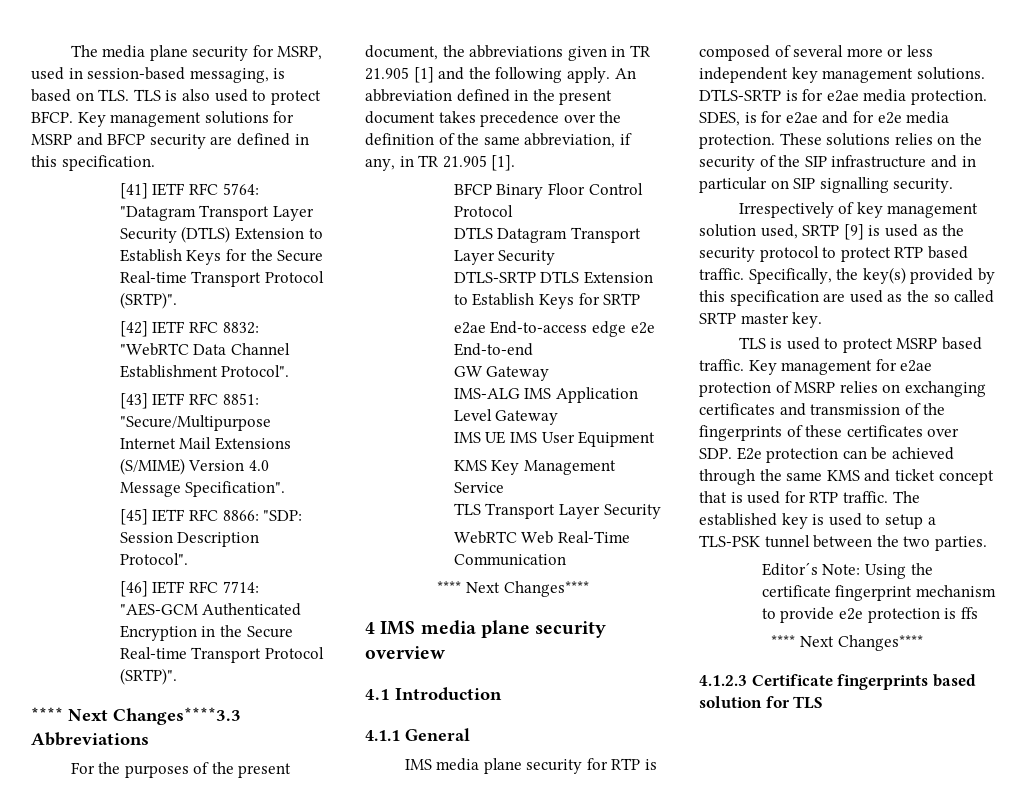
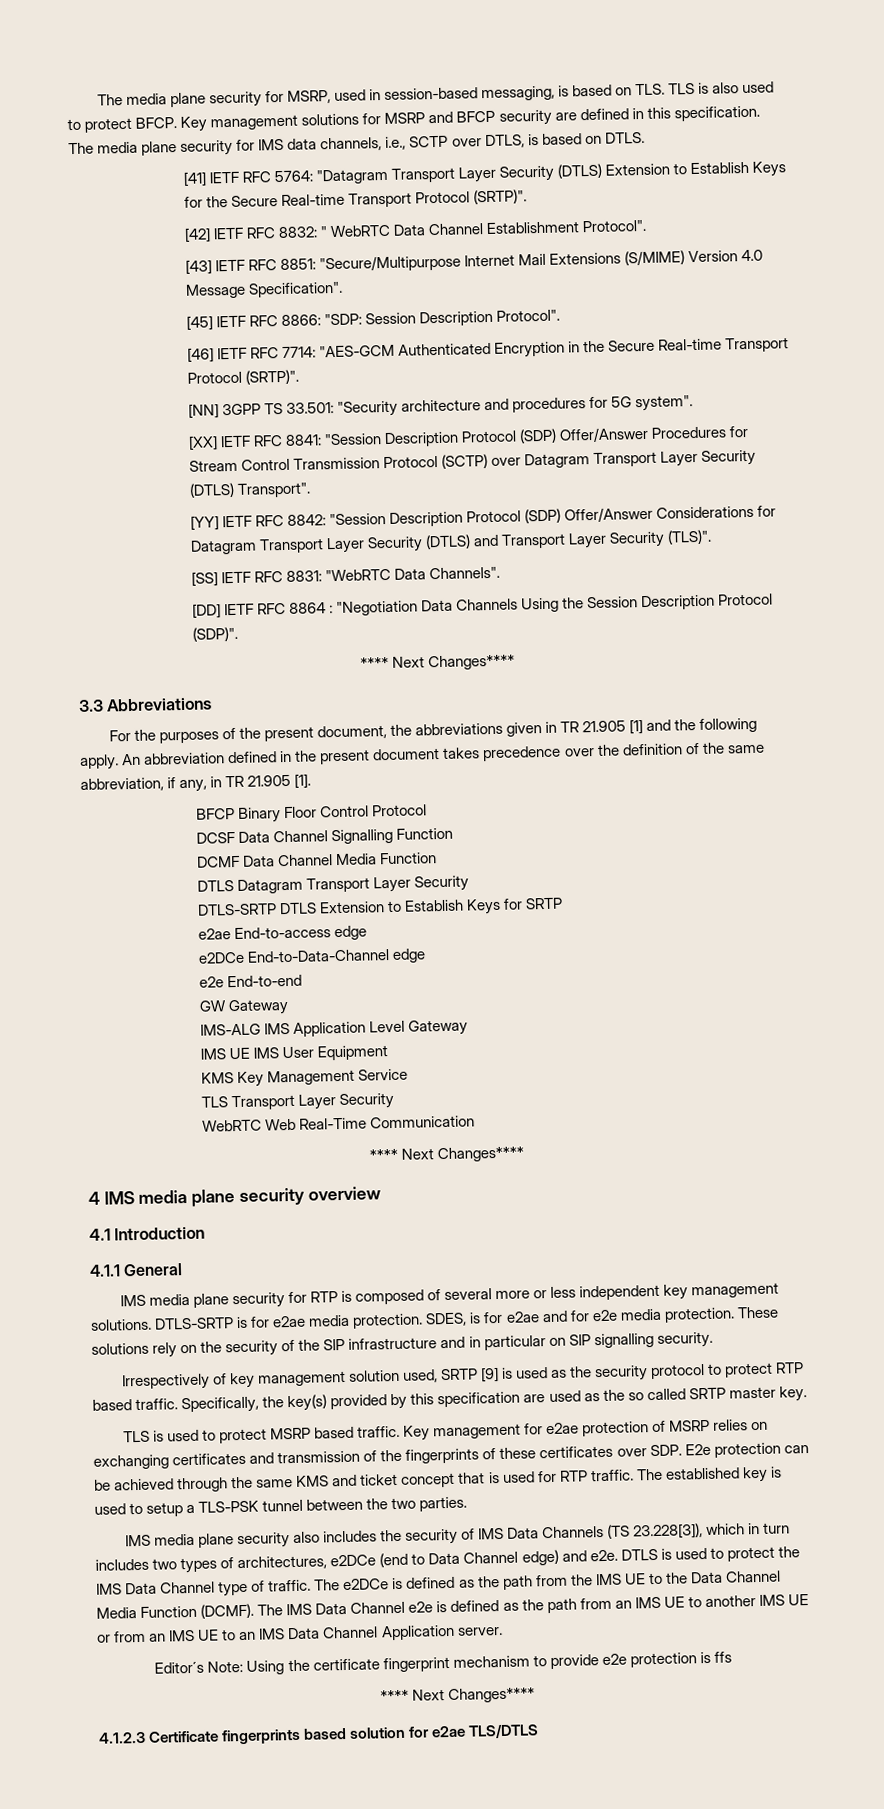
+ The media plane security for IMS data channels, i.e., SCTP over DTLS, is based on DTLS.
- [42] IETF RFC 8832: "WebRTC Data Channel Establishment Protocol".
+ [42] IETF RFC 8832: " WebRTC Data Channel Establishment Protocol".
- **** Next Changes****3.3 Abbreviations
+ [NN] 3GPP TS 33.501: "Security architecture and procedures for 5G system".
+ [XX] IETF RFC 8841: "Session Description Protocol (SDP) Offer/Answer Procedures for Stream Control Transmission Protocol (SCTP) over Datagram Transport Layer Security (DTLS) Transport".
+ [YY] IETF RFC 8842: "Session Description Protocol (SDP) Offer/Answer Considerations for Datagram Transport Layer Security (DTLS) and Transport Layer Security (TLS)".
+ [SS] IETF RFC 8831: "WebRTC Data Channels".
+ [DD] IETF RFC 8864 : "Negotiation Data Channels Using the Session Description Protocol (SDP)".
+ **** Next Changes****
+ 3.3 Abbreviations
+ DCSF Data Channel Signalling Function
+ DCMF Data Channel Media Function
- e2ae End-to-access edge e2e End-to-end
+ e2ae End-to-access edge
+ e2DCe End-to-Data-Channel edge
+ e2e End-to-end
- These solutions relies on the security of the SIP infrastructure and in particular on SIP signalling security.
+ These solutions rely on the security of the SIP infrastructure and in particular on SIP signalling security.
+ IMS media plane security also includes the security of IMS Data Channels (TS 23.228[3]), which in turn includes two types of architectures, e2DCe (end to Data Channel edge) and e2e. DTLS is used to protect the IMS Data Channel type of traffic. The e2DCe is defined as the path from the IMS UE to the Data Channel Media Function (DCMF). The IMS Data Channel e2e is defined as the path from an IMS UE to another IMS UE or from an IMS UE to an IMS Data Channel Application server.
- 4.1.2.3 Certificate fingerprints based solution for TLS
+ 4.1.2.3 Certificate fingerprints based solution for e2ae TLS/DTLS

